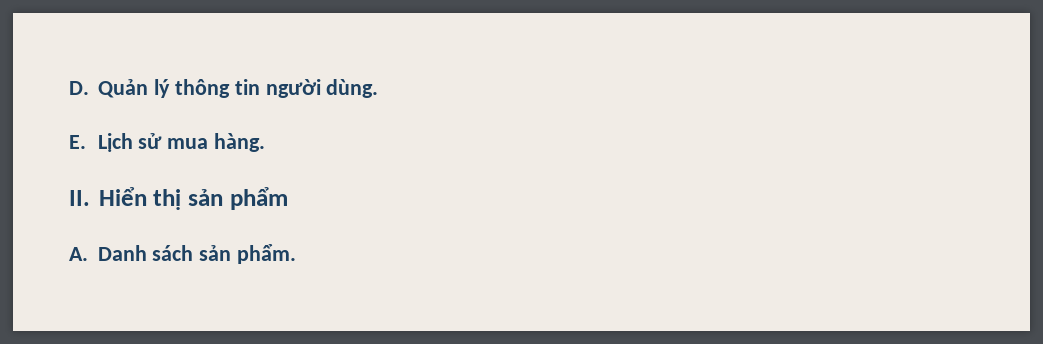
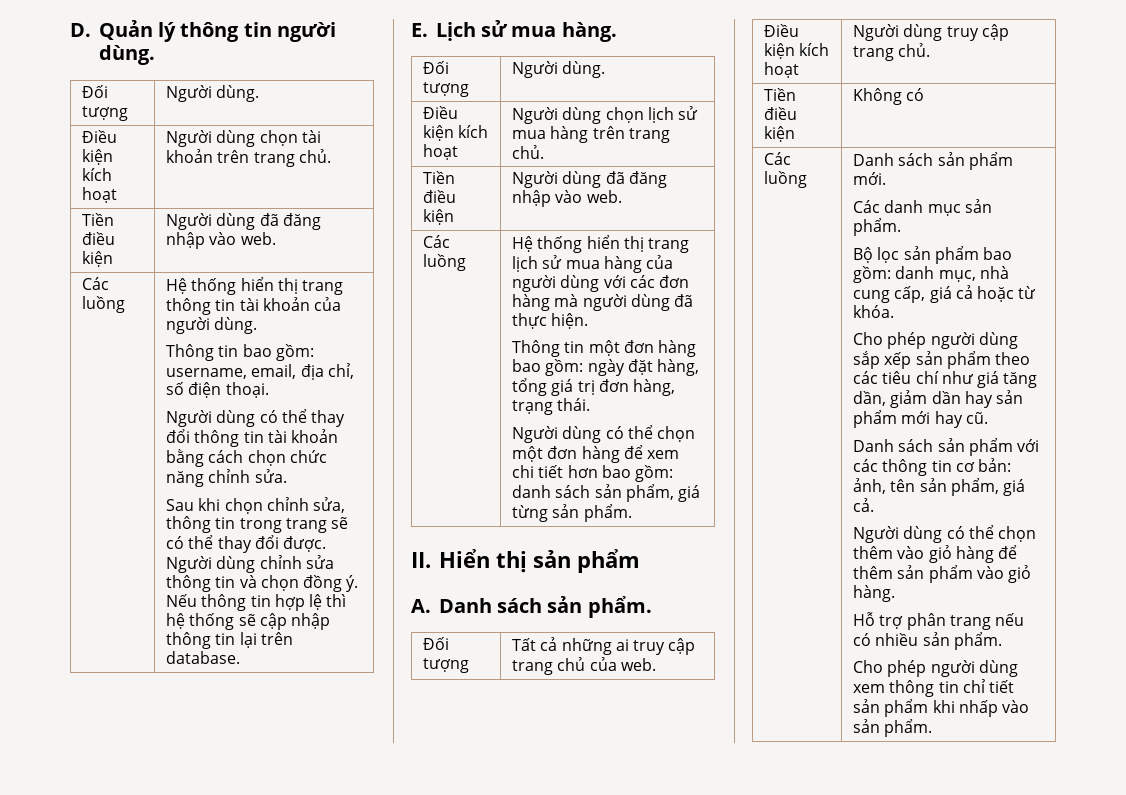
  D. Quản lý thông tin người dùng.
+ Đối tượng | Người dùng.
+ Điều kiện kích hoạt | Người dùng chọn tài khoản trên trang chủ.
+ Tiền điều kiện | Người dùng đã đăng nhập vào web.
+ Các luồng | Hệ thống hiển thị trang thông tin tài khoản của người dùng.
+ Thông tin bao gồm: username, email, địa chỉ, số điện thoại.
+ Người dùng có thể thay đổi thông tin tài khoản bằng cách chọn chức năng chỉnh sửa.
+ Sau khi chọn chỉnh sửa, thông tin trong trang sẽ có thể thay đổi được. Người dùng chỉnh sửa thông tin và chọn đồng ý. Nếu thông tin hợp lệ thì hệ thống sẽ cập nhập thông tin lại trên database.
  E. Lịch sử mua hàng.
+ Đối tượng | Người dùng.
+ Điều kiện kích hoạt | Người dùng chọn lịch sử mua hàng trên trang chủ.
+ Tiền điều kiện | Người dùng đã đăng nhập vào web.
+ Các luồng | Hệ thống hiển thị trang lịch sử mua hàng của người dùng với các đơn hàng mà người dùng đã thực hiện.
+ Thông tin một đơn hàng bao gồm: ngày đặt hàng, tổng giá trị đơn hàng, trạng thái.
+ Người dùng có thể chọn một đơn hàng để xem chi tiết hơn bao gồm: danh sách sản phẩm, giá từng sản phẩm.
+ Đối tượng | Tất cả những ai truy cập trang chủ của web.
+ Điều kiện kích hoạt | Người dùng truy cập trang chủ.
+ Tiền điều kiện | Không có
+ Các luồng | Danh sách sản phẩm mới.
+ Các danh mục sản phẩm.
+ Bộ lọc sản phẩm bao gồm: danh mục, nhà cung cấp, giá cả hoặc từ khóa.
+ Cho phép người dùng sắp xếp sản phẩm theo các tiêu chí như giá tăng dần, giảm dần hay sản phẩm mới hay cũ.
+ Danh sách sản phẩm với các thông tin cơ bản: ảnh, tên sản phẩm, giá cả.
+ Người dùng có thể chọn thêm vào giỏ hàng để thêm sản phẩm vào giỏ hàng.
+ Hỗ trợ phân trang nếu có nhiều sản phẩm.
+ Cho phép người dùng xem thông tin chỉ tiết sản phẩm khi nhấp vào sản phẩm.

